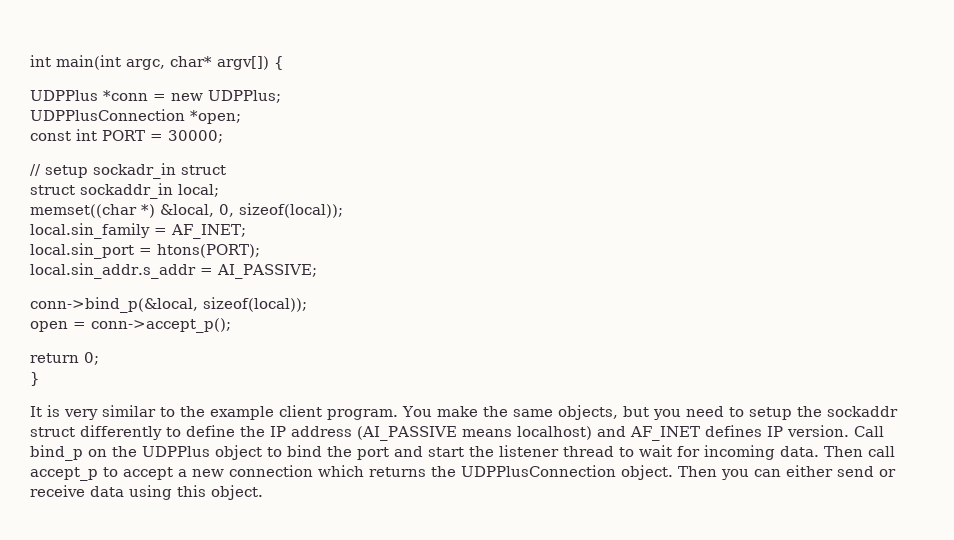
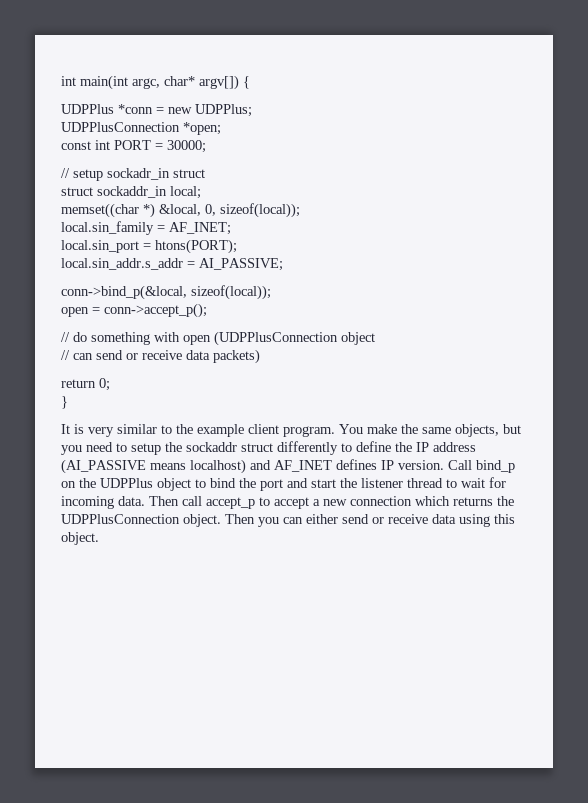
+ // do something with open (UDPPlusConnection object
+ // can send or receive data packets)

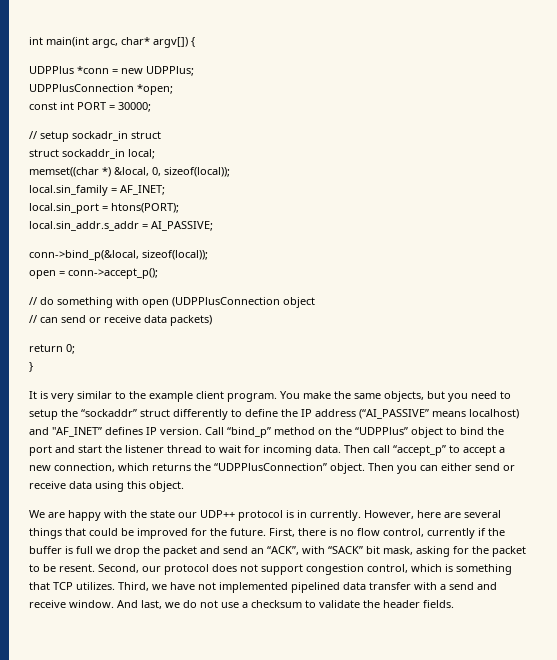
- You make the same objects, but you need to setup the sockaddr struct differently to define the IP address (AI_PASSIVE means localhost) and AF_INET defines IP version.
+ You make the same objects, but you need to setup the “sockaddr” struct differently to define the IP address (“AI_PASSIVE” means localhost) and "AF_INET” defines IP version.
- Call bind_p on the UDPPlus object to bind the port and start the listener thread to wait for incoming data.
+ Call “bind_p” method on the “UDPPlus” object to bind the port and start the listener thread to wait for incoming data.
- Then call accept_p to accept a new connection which returns the UDPPlusConnection object.
+ Then call “accept_p” to accept a new connection, which returns the “UDPPlusConnection” object.
+ We are happy with the state our UDP++ protocol is in currently. However, here are several things that could be improved for the future. First, there is no flow control, currently if the buffer is full we drop the packet and send an “ACK”, with “SACK” bit mask, asking for the packet to be resent. Second, our protocol does not support congestion control, which is something that TCP utilizes. Third, we have not implemented pipelined data transfer with a send and receive window. And last, we do not use a checksum to validate the header fields.

